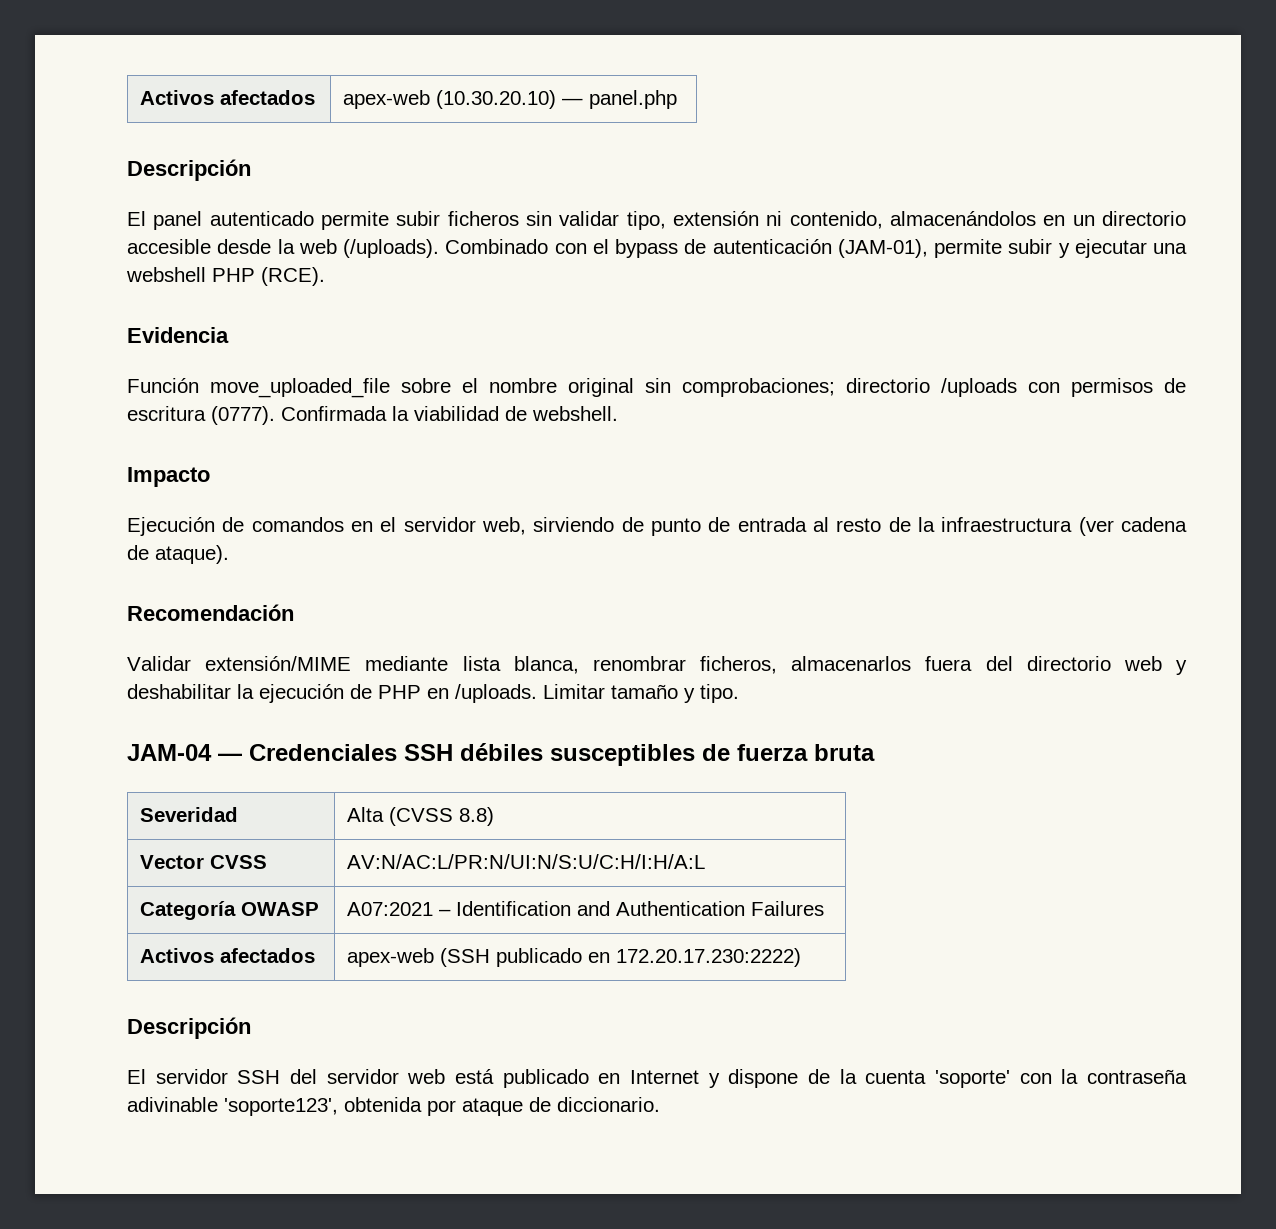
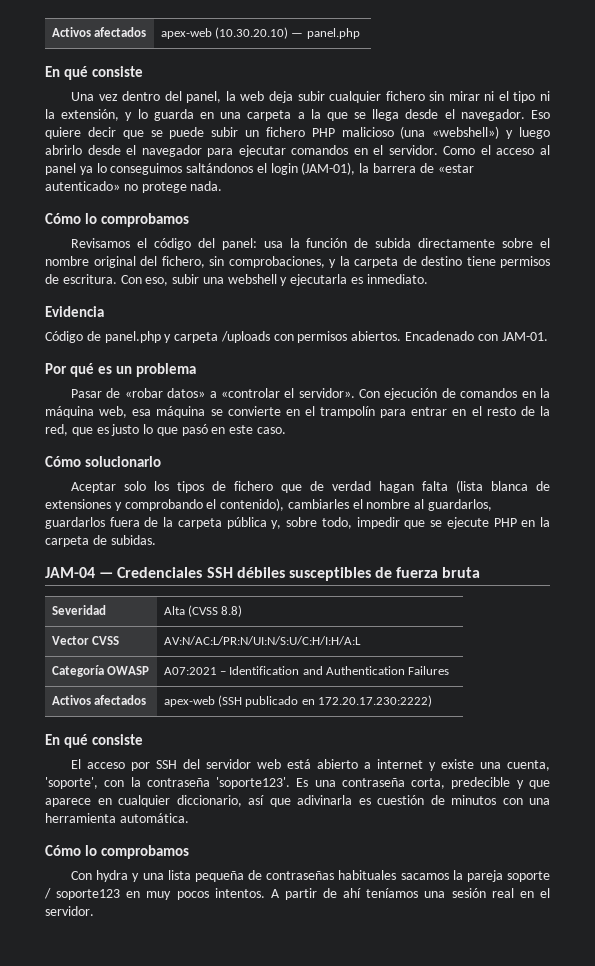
  Activos afectados | apex-web (10.30.20.10) — panel.php
- Descripción
- El panel autenticado permite subir ficheros sin validar tipo, extensión ni contenido, almacenándolos en un directorio accesible desde la web (/uploads). Combinado con el bypass de autenticación (JAM-01), permite subir y ejecutar una webshell PHP (RCE).
+ En qué consiste
+ Una vez dentro del panel, la web deja subir cualquier fichero sin mirar ni el tipo ni la extensión, y lo guarda en una carpeta a la que se llega desde el navegador. Eso quiere decir que se puede subir un fichero PHP malicioso (una «webshell») y luego abrirlo desde el navegador para ejecutar comandos en el servidor. Como el acceso al panel ya lo conseguimos saltándonos el login (JAM-01), la barrera de «estar autenticado» no protege nada.
+ Cómo lo comprobamos
+ Revisamos el código del panel: usa la función de subida directamente sobre el nombre original del fichero, sin comprobaciones, y la carpeta de destino tiene permisos de escritura. Con eso, subir una webshell y ejecutarla es inmediato.
  Evidencia
- Función move_uploaded_file sobre el nombre original sin comprobaciones; directorio /uploads con permisos de escritura (0777). Confirmada la viabilidad de webshell.
- Impacto
- Ejecución de comandos en el servidor web, sirviendo de punto de entrada al resto de la infraestructura (ver cadena de ataque).
- Recomendación
- Validar extensión/MIME mediante lista blanca, renombrar ficheros, almacenarlos fuera del directorio web y deshabilitar la ejecución de PHP en /uploads. Limitar tamaño y tipo.
+ Código de panel.php y carpeta /uploads con permisos abiertos. Encadenado con JAM-01.
+ Por qué es un problema
+ Pasar de «robar datos» a «controlar el servidor». Con ejecución de comandos en la máquina web, esa máquina se convierte en el trampolín para entrar en el resto de la red, que es justo lo que pasó en este caso.
+ Cómo solucionarlo
+ Aceptar solo los tipos de fichero que de verdad hagan falta (lista blanca de extensiones y comprobando el contenido), cambiarles el nombre al guardarlos, guardarlos fuera de la carpeta pública y, sobre todo, impedir que se ejecute PHP en la carpeta de subidas.
  Activos afectados | apex-web (SSH publicado en 172.20.17.230:2222)
- Descripción
- El servidor SSH del servidor web está publicado en Internet y dispone de la cuenta 'soporte' con la contraseña adivinable 'soporte123', obtenida por ataque de diccionario.
+ En qué consiste
+ El acceso por SSH del servidor web está abierto a internet y existe una cuenta, 'soporte', con la contraseña 'soporte123'. Es una contraseña corta, predecible y que aparece en cualquier diccionario, así que adivinarla es cuestión de minutos con una herramienta automática.
+ Cómo lo comprobamos
+ Con hydra y una lista pequeña de contraseñas habituales sacamos la pareja soporte / soporte123 en muy pocos intentos. A partir de ahí teníamos una sesión real en el servidor.

